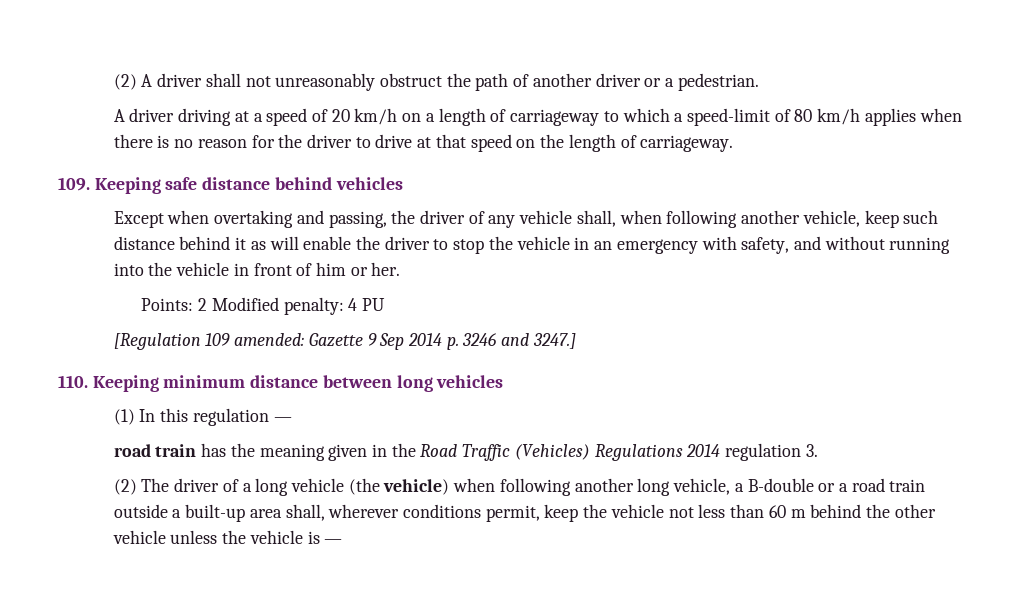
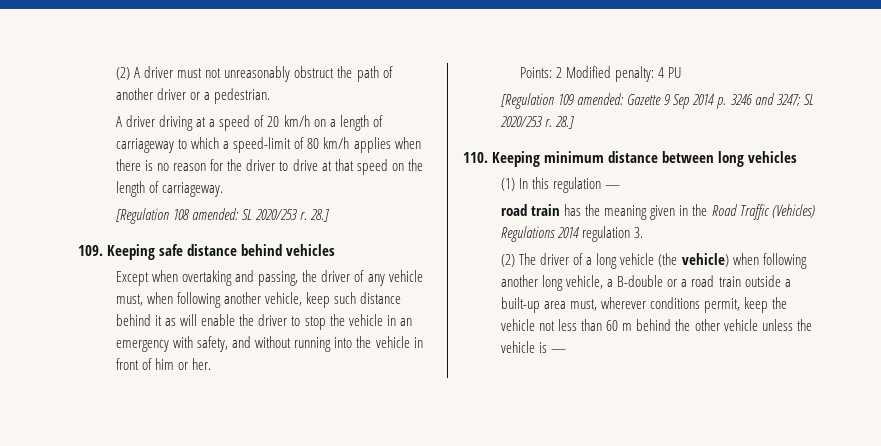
- (2) A driver shall not unreasonably obstruct the path of another driver or a pedestrian.
+ (2) A driver must not unreasonably obstruct the path of another driver or a pedestrian.
+ [Regulation 108 amended: SL 2020/253 r. 28.]
- Except when overtaking and passing, the driver of any vehicle shall, when following another vehicle, keep such distance behind it as will enable the driver to stop the vehicle in an emergency with safety, and without running into the vehicle in front of him or her.
+ Except when overtaking and passing, the driver of any vehicle must, when following another vehicle, keep such distance behind it as will enable the driver to stop the vehicle in an emergency with safety, and without running into the vehicle in front of him or her.
- [Regulation 109 amended: Gazette 9 Sep 2014 p. 3246 and 3247.]
+ [Regulation 109 amended: Gazette 9 Sep 2014 p. 3246 and 3247; SL 2020/253 r. 28.]
- (2) The driver of a long vehicle (the vehicle) when following another long vehicle, a B-double or a road train outside a built-up area shall, wherever conditions permit, keep the vehicle not less than 60 m behind the other vehicle unless the vehicle is —
+ (2) The driver of a long vehicle (the vehicle) when following another long vehicle, a B-double or a road train outside a built-up area must, wherever conditions permit, keep the vehicle not less than 60 m behind the other vehicle unless the vehicle is —

